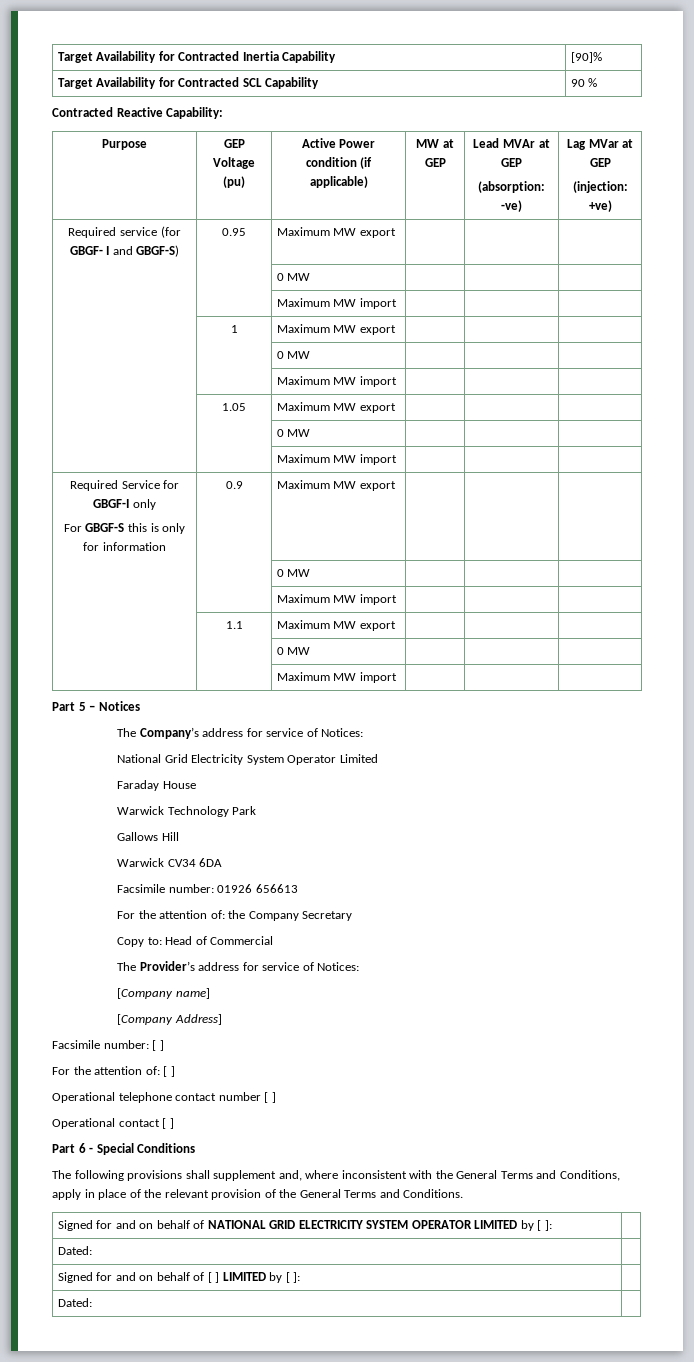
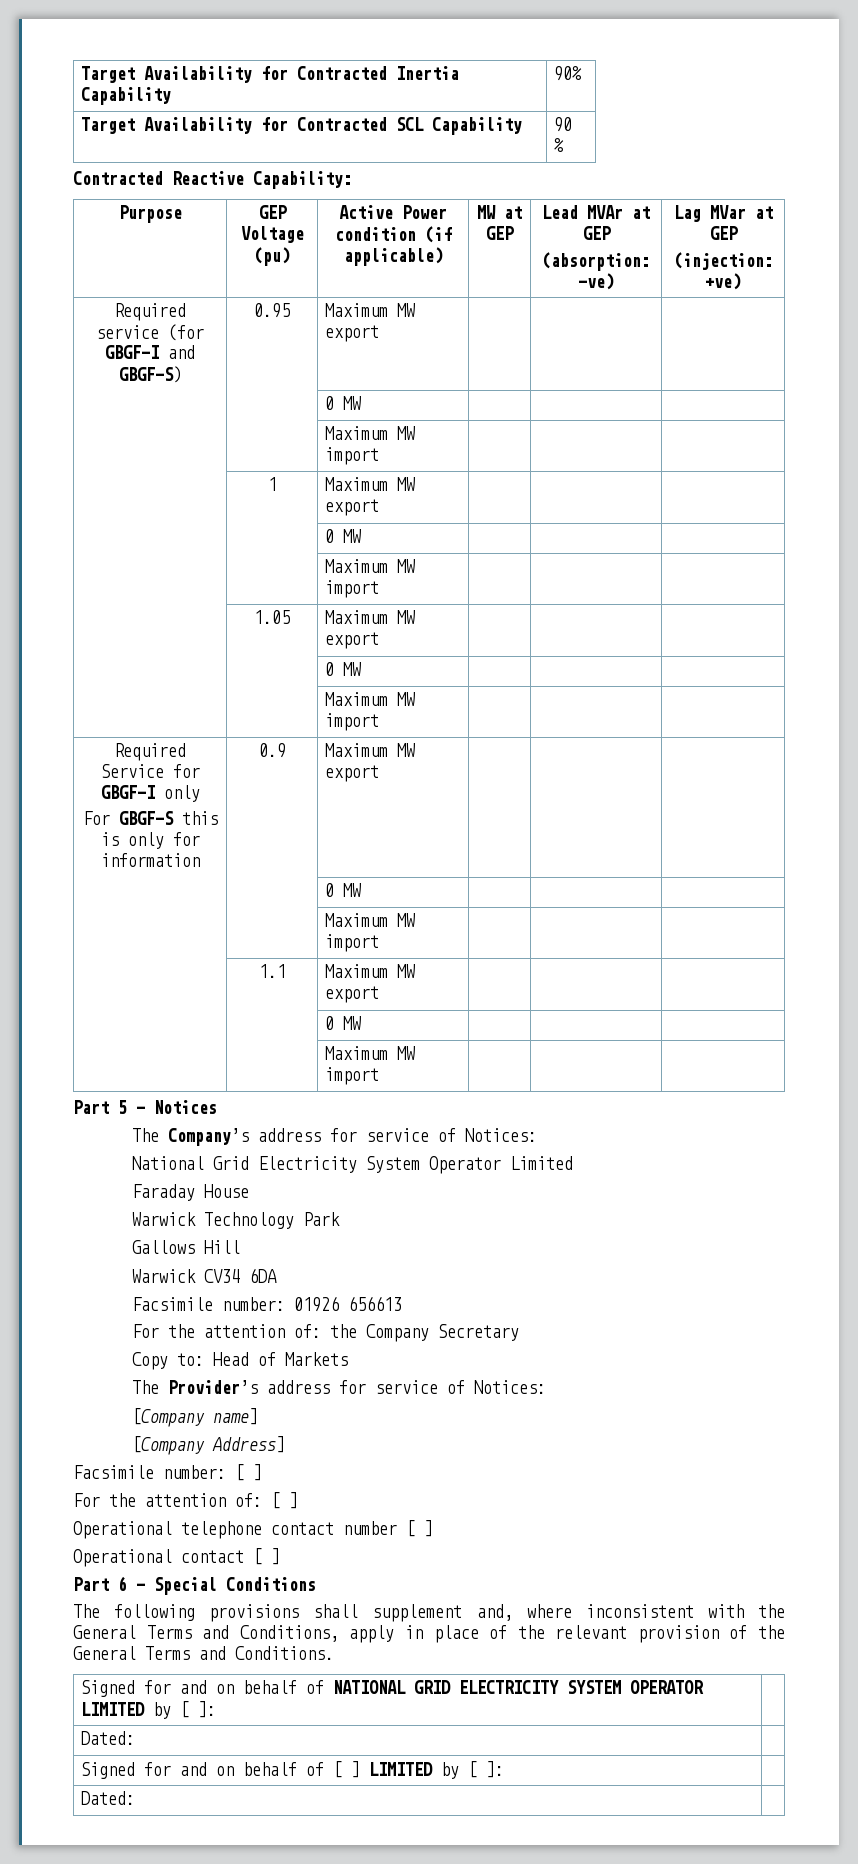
- Target Availability for Contracted Inertia Capability | [90]%
+ Target Availability for Contracted Inertia Capability | 90%
- Required service (for GBGF- I and GBGF-S) | 0.95 | Maximum MW export | | |
+ Required service (for GBGF-I and GBGF-S) | 0.95 | Maximum MW export | | |
- Copy to: Head of Commercial
+ Copy to: Head of Markets

